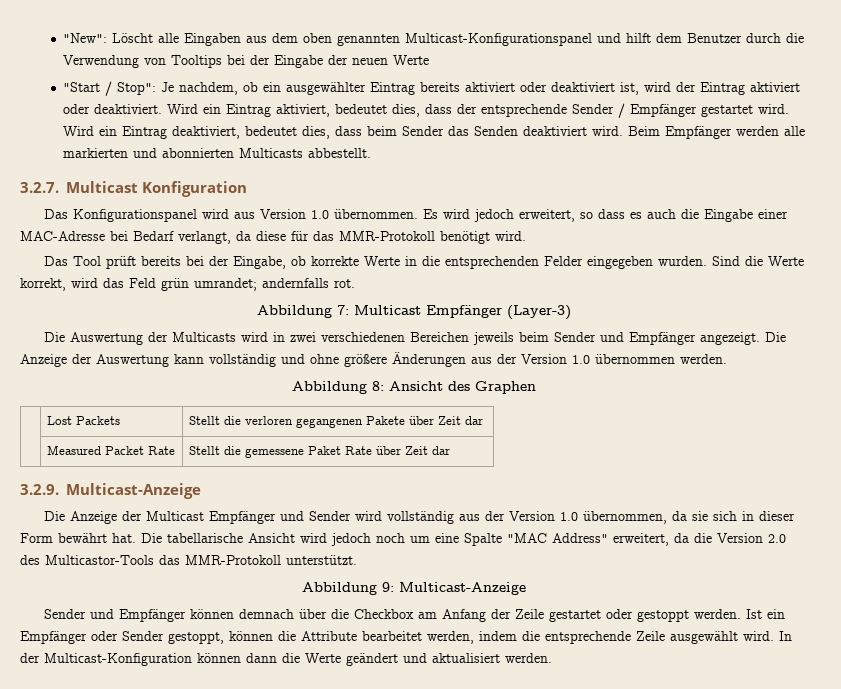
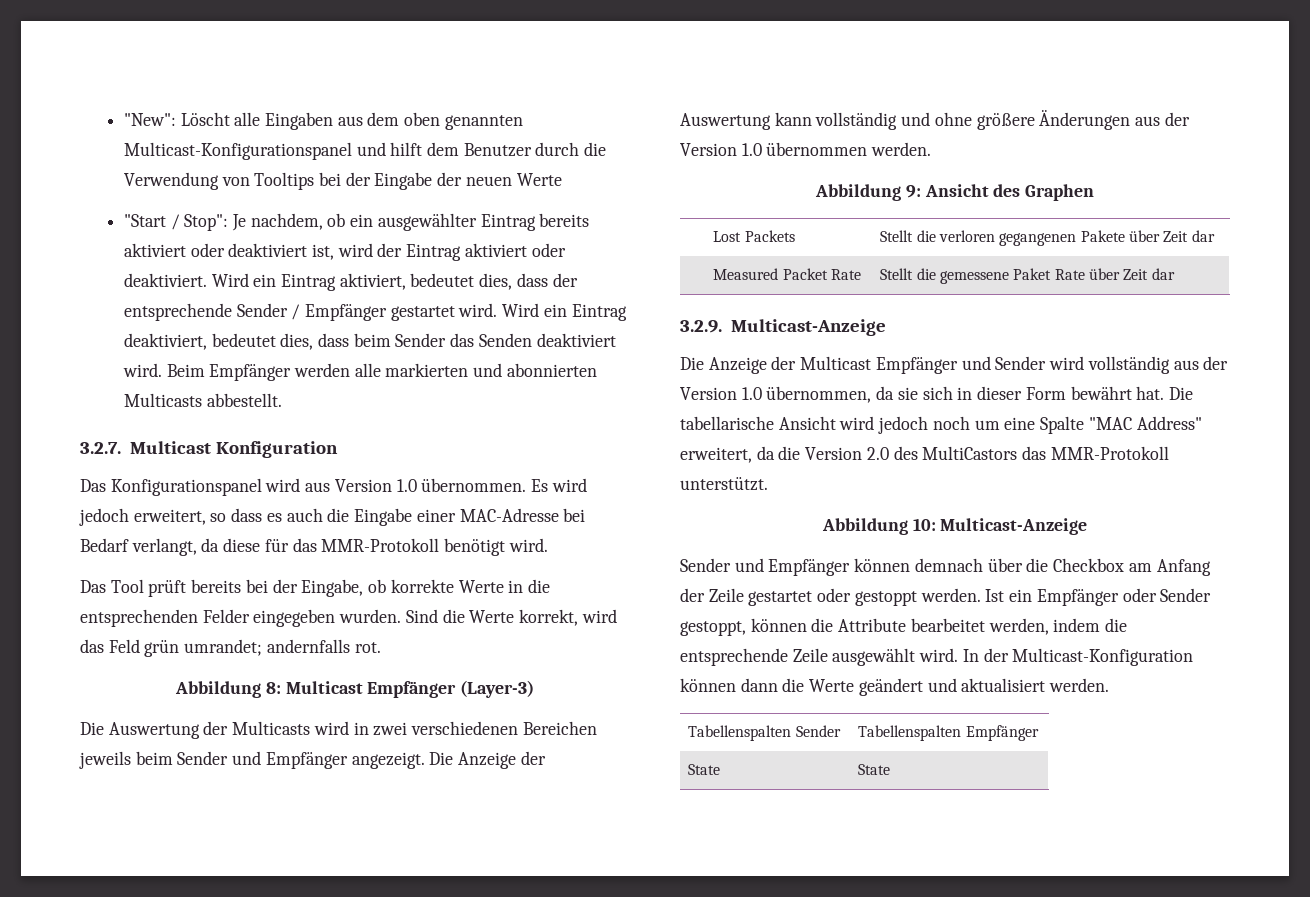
- Abbildung 7: Multicast Empfänger (Layer-3)
+ Abbildung 8: Multicast Empfänger (Layer-3)
- Abbildung 8: Ansicht des Graphen
+ Abbildung 9: Ansicht des Graphen
- Die tabellarische Ansicht wird jedoch noch um eine Spalte "MAC Address" erweitert, da die Version 2.0 des Multicastor-Tools das MMR-Protokoll unterstützt.
+ Die tabellarische Ansicht wird jedoch noch um eine Spalte "MAC Address" erweitert, da die Version 2.0 des MultiCastors das MMR-Protokoll unterstützt.
- Abbildung 9: Multicast-Anzeige
+ Abbildung 10: Multicast-Anzeige
+ Tabellenspalten Sender | Tabellenspalten Empfänger
+ State | State

